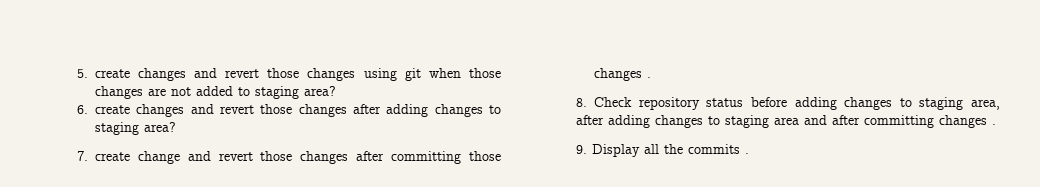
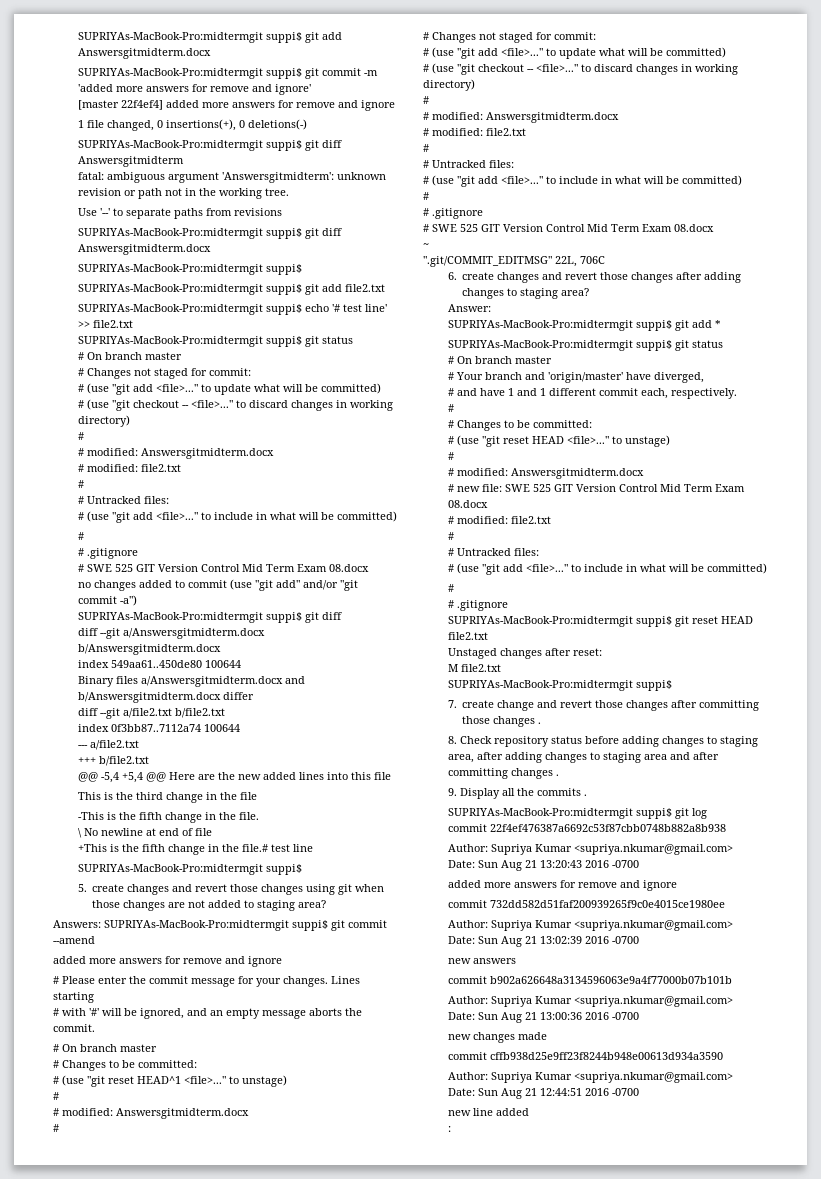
+ SUPRIYAs-MacBook-Pro:midtermgit suppi$ git add Answersgitmidterm.docx
+ SUPRIYAs-MacBook-Pro:midtermgit suppi$ git commit -m 'added more answers for remove and ignore'
+ [master 22f4ef4] added more answers for remove and ignore
+ 1 file changed, 0 insertions(+), 0 deletions(-)
+ SUPRIYAs-MacBook-Pro:midtermgit suppi$ git diff Answersgitmidterm
+ fatal: ambiguous argument 'Answersgitmidterm': unknown revision or path not in the working tree.
+ Use '--' to separate paths from revisions
+ SUPRIYAs-MacBook-Pro:midtermgit suppi$ git diff Answersgitmidterm.docx
+ SUPRIYAs-MacBook-Pro:midtermgit suppi$
+ SUPRIYAs-MacBook-Pro:midtermgit suppi$ git add file2.txt
+ SUPRIYAs-MacBook-Pro:midtermgit suppi$ echo '# test line' >> file2.txt
+ SUPRIYAs-MacBook-Pro:midtermgit suppi$ git status
+ # On branch master
+ # Changes not staged for commit:
+ # (use "git add <file>..." to update what will be committed)
+ # (use "git checkout -- <file>..." to discard changes in working directory)
+ #
+ # modified: Answersgitmidterm.docx
+ # modified: file2.txt
+ #
+ # Untracked files:
+ # (use "git add <file>..." to include in what will be committed)
+ #
+ # .gitignore
+ # SWE 525 GIT Version Control Mid Term Exam 08.docx
+ no changes added to commit (use "git add" and/or "git commit -a")
+ SUPRIYAs-MacBook-Pro:midtermgit suppi$ git diff
+ diff --git a/Answersgitmidterm.docx b/Answersgitmidterm.docx
+ index 549aa61..450de80 100644
+ Binary files a/Answersgitmidterm.docx and b/Answersgitmidterm.docx differ
+ diff --git a/file2.txt b/file2.txt
+ index 0f3bb87..7112a74 100644
+ --- a/file2.txt
+ +++ b/file2.txt
+ @@ -5,4 +5,4 @@ Here are the new added lines into this file
+ This is the third change in the file
+ -This is the fifth change in the file.
+ \ No newline at end of file
+ +This is the fifth change in the file.# test line
+ SUPRIYAs-MacBook-Pro:midtermgit suppi$
+ Answers: SUPRIYAs-MacBook-Pro:midtermgit suppi$ git commit --amend
+ added more answers for remove and ignore
+ # Please enter the commit message for your changes. Lines starting
+ # with '#' will be ignored, and an empty message aborts the commit.
+ # On branch master
+ # Changes to be committed:
+ # (use "git reset HEAD^1 <file>..." to unstage)
+ #
+ # modified: Answersgitmidterm.docx
+ #
+ # Changes not staged for commit:
+ # (use "git add <file>..." to update what will be committed)
+ # (use "git checkout -- <file>..." to discard changes in working directory)
+ #
+ # modified: Answersgitmidterm.docx
+ # modified: file2.txt
+ #
+ # Untracked files:
+ # (use "git add <file>..." to include in what will be committed)
+ #
+ # .gitignore
+ # SWE 525 GIT Version Control Mid Term Exam 08.docx
+ ~
+ ".git/COMMIT_EDITMSG" 22L, 706C
+ Answer:
+ SUPRIYAs-MacBook-Pro:midtermgit suppi$ git add *
+ SUPRIYAs-MacBook-Pro:midtermgit suppi$ git status
+ # On branch master
+ # Your branch and 'origin/master' have diverged,
+ # and have 1 and 1 different commit each, respectively.
+ #
+ # Changes to be committed:
+ # (use "git reset HEAD <file>..." to unstage)
+ #
+ # modified: Answersgitmidterm.docx
+ # new file: SWE 525 GIT Version Control Mid Term Exam 08.docx
+ # modified: file2.txt
+ #
+ # Untracked files:
+ # (use "git add <file>..." to include in what will be committed)
+ #
+ # .gitignore
+ SUPRIYAs-MacBook-Pro:midtermgit suppi$ git reset HEAD file2.txt
+ Unstaged changes after reset:
+ M file2.txt
+ SUPRIYAs-MacBook-Pro:midtermgit suppi$
+ SUPRIYAs-MacBook-Pro:midtermgit suppi$ git log
+ commit 22f4ef476387a6692c53f87cbb0748b882a8b938
+ Author: Supriya Kumar <supriya.nkumar@gmail.com>
+ Date: Sun Aug 21 13:20:43 2016 -0700
+ added more answers for remove and ignore
+ commit 732dd582d51faf200939265f9c0e4015ce1980ee
+ Author: Supriya Kumar <supriya.nkumar@gmail.com>
+ Date: Sun Aug 21 13:02:39 2016 -0700
+ new answers
+ commit b902a626648a3134596063e9a4f77000b07b101b
+ Author: Supriya Kumar <supriya.nkumar@gmail.com>
+ Date: Sun Aug 21 13:00:36 2016 -0700
+ new changes made
+ commit cffb938d25e9ff23f8244b948e00613d934a3590
+ Author: Supriya Kumar <supriya.nkumar@gmail.com>
+ Date: Sun Aug 21 12:44:51 2016 -0700
+ new line added
+ :

